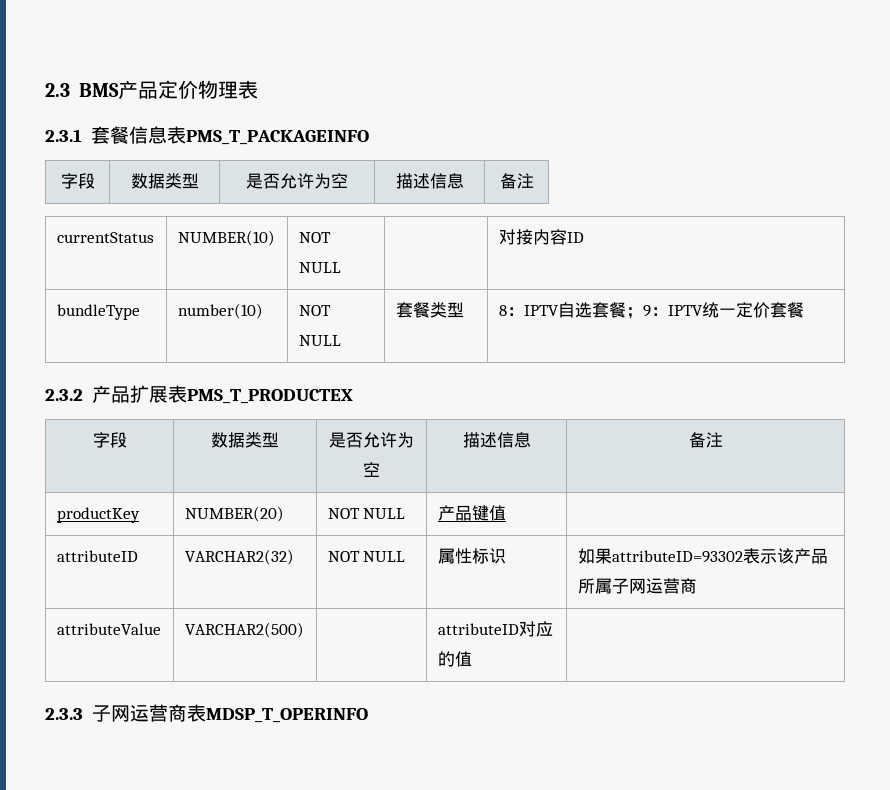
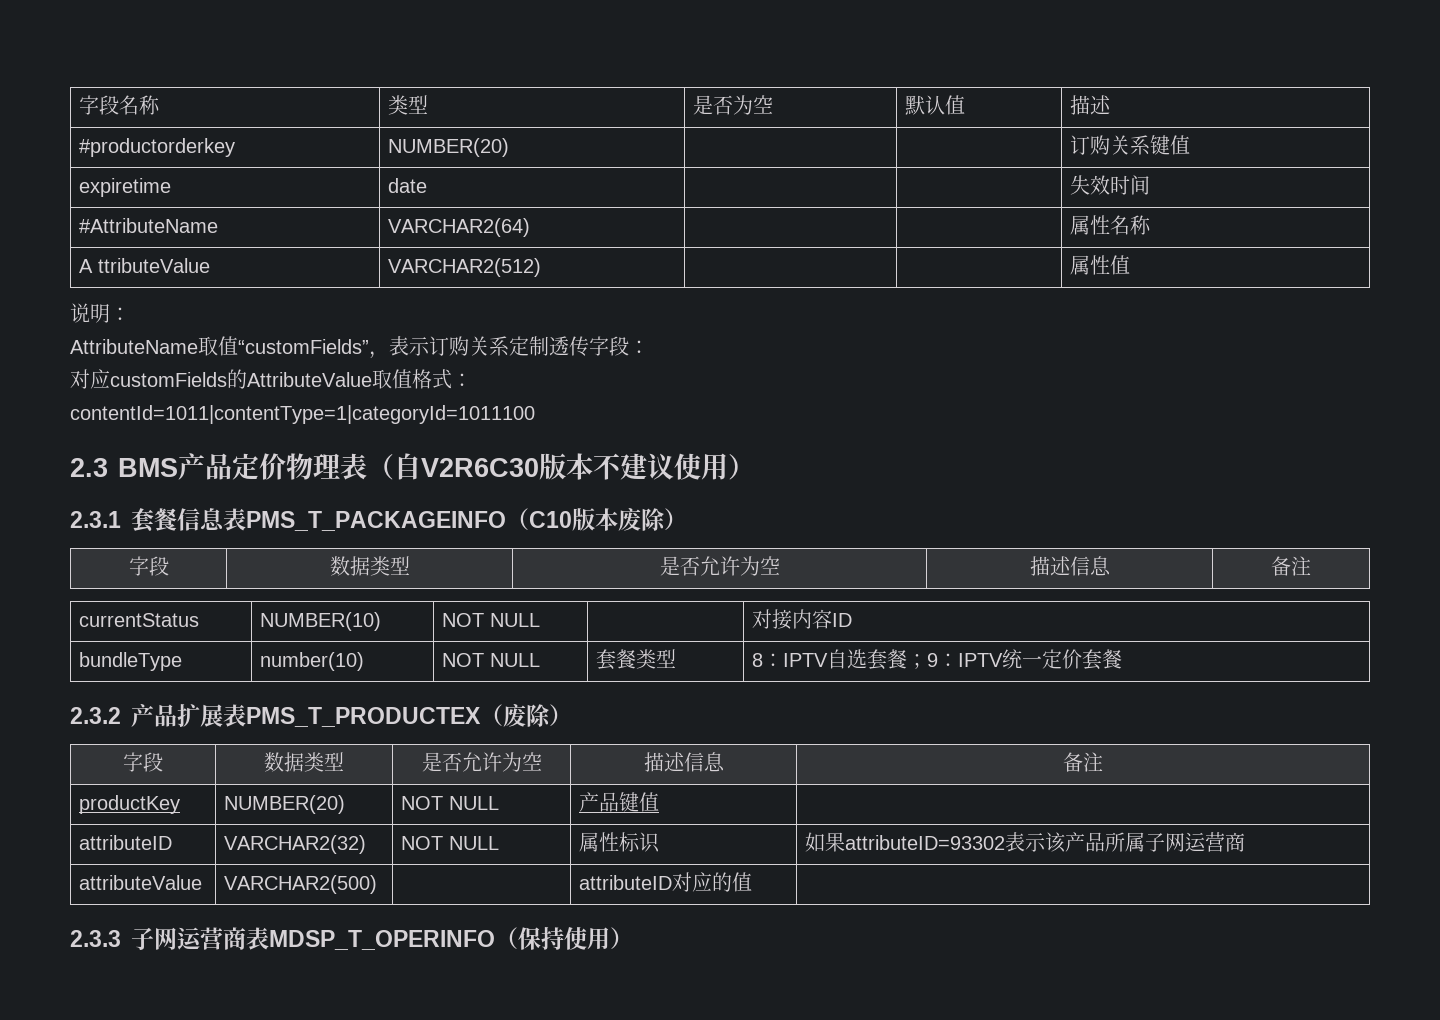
+ 字段名称 | 类型 | 是否为空 | 默认值 | 描述
+ #productorderkey | NUMBER(20) | | | 订购关系键值
+ expiretime | date | | | 失效时间
+ #AttributeName | VARCHAR2(64) | | | 属性名称
+ A ttributeValue | VARCHAR2(512) | | | 属性值
+ 说明：
+ AttributeName取值“customFields”，表示订购关系定制透传字段：
+ 对应customFields的AttributeValue取值格式：
+ contentId=1011|contentType=1|categoryId=1011100
- 2.3 BMS产品定价物理表
+ 2.3 BMS产品定价物理表（自V2R6C30版本不建议使用）
- 2.3.1套餐信息表PMS_T_PACKAGEINFO
+ 2.3.1套餐信息表PMS_T_PACKAGEINFO（C10版本废除）
- 2.3.2产品扩展表PMS_T_PRODUCTEX
+ 2.3.2产品扩展表PMS_T_PRODUCTEX（废除）
- 2.3.3子网运营商表MDSP_T_OPERINFO
+ 2.3.3子网运营商表MDSP_T_OPERINFO（保持使用）

